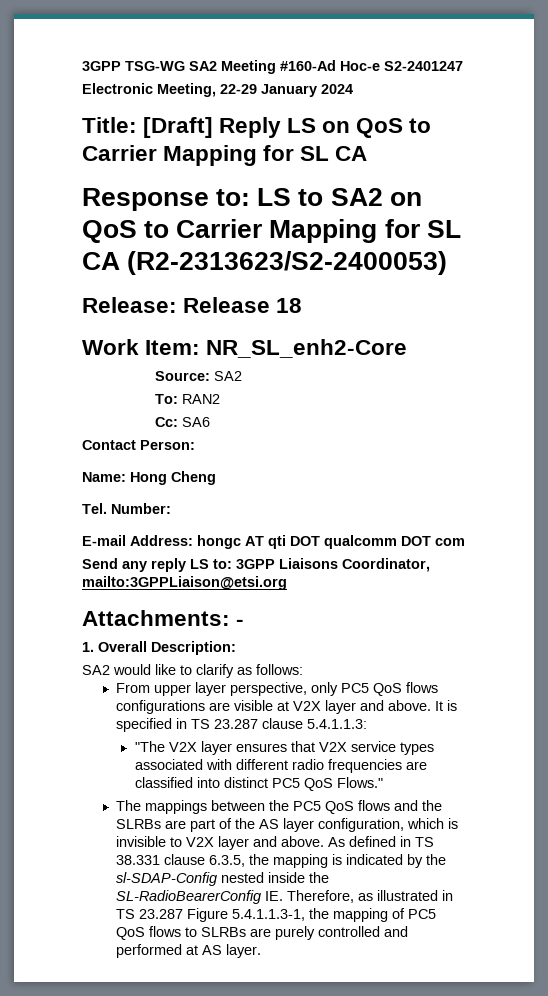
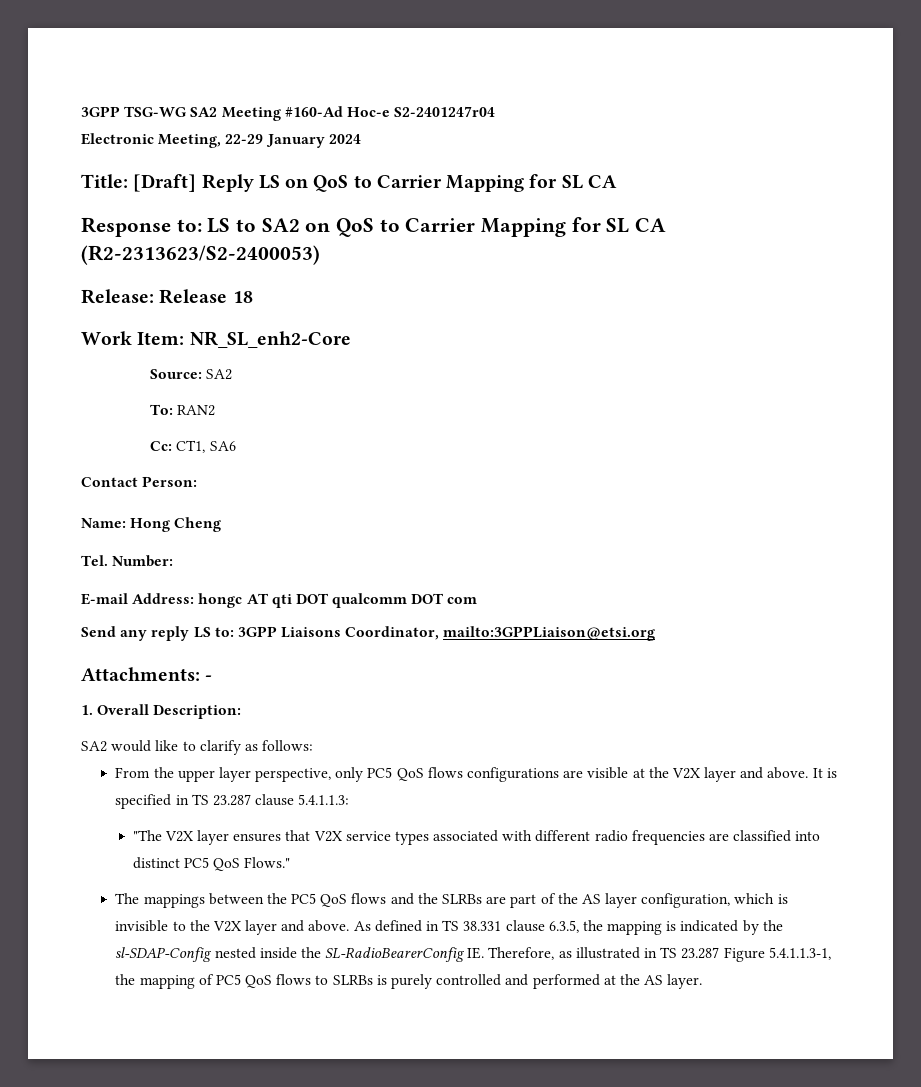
- 3GPP TSG-WG SA2 Meeting #160-Ad Hoc-e S2-2401247
+ 3GPP TSG-WG SA2 Meeting #160-Ad Hoc-e S2-2401247r04
- Cc: SA6
+ Cc: CT1, SA6
- From upper layer perspective, only PC5 QoS flows configurations are visible at V2X layer and above.
+ From the upper layer perspective, only PC5 QoS flows configurations are visible at the V2X layer and above.
- The mappings between the PC5 QoS flows and the SLRBs are part of the AS layer configuration, which is invisible to V2X layer and above.
+ The mappings between the PC5 QoS flows and the SLRBs are part of the AS layer configuration, which is invisible to the V2X layer and above.
- As defined in TS 38.331 clause 6.3.5, the mapping is indicated by the sl-SDAP-Config nested inside the SL-RadioBearerConfig IE. Therefore, as illustrated in TS 23.287 Figure 5.4.1.1.3-1, the mapping of PC5 QoS flows to SLRBs are purely controlled and performed at AS layer.
+ As defined in TS 38.331 clause 6.3.5, the mapping is indicated by the sl-SDAP-Config nested inside the SL-RadioBearerConfig IE. Therefore, as illustrated in TS 23.287 Figure 5.4.1.1.3-1, the mapping of PC5 QoS flows to SLRBs is purely controlled and performed at the AS layer.

